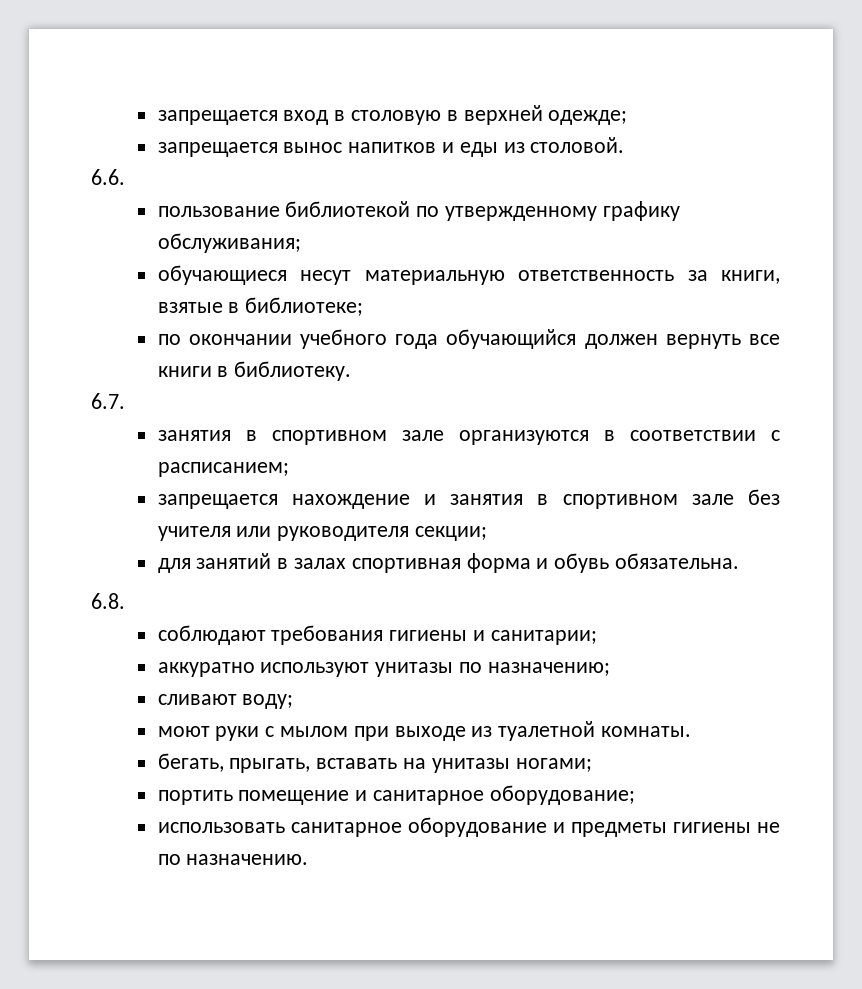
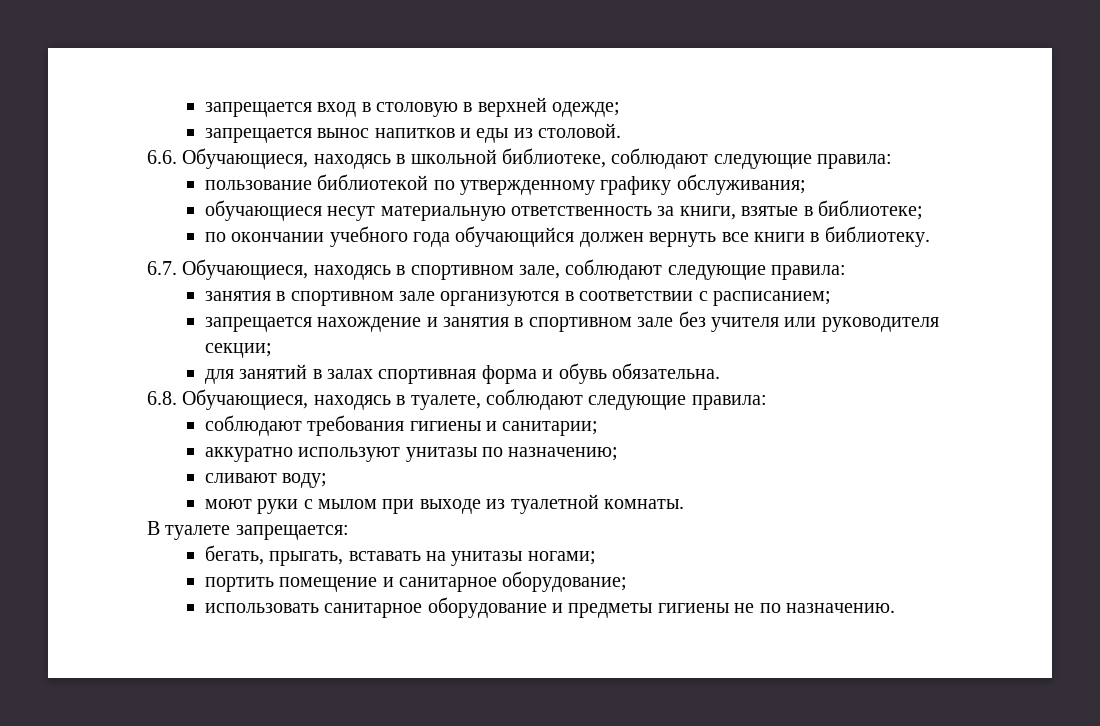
- 6.6.
+ 6.6. Обучающиеся, находясь в школьной библиотеке, соблюдают следующие правила:
- 6.7.
+ 6.7. Обучающиеся, находясь в спортивном зале, соблюдают следующие правила:
- 6.8.
+ 6.8. Обучающиеся, находясь в туалете, соблюдают следующие правила:
+ В туалете запрещается:

